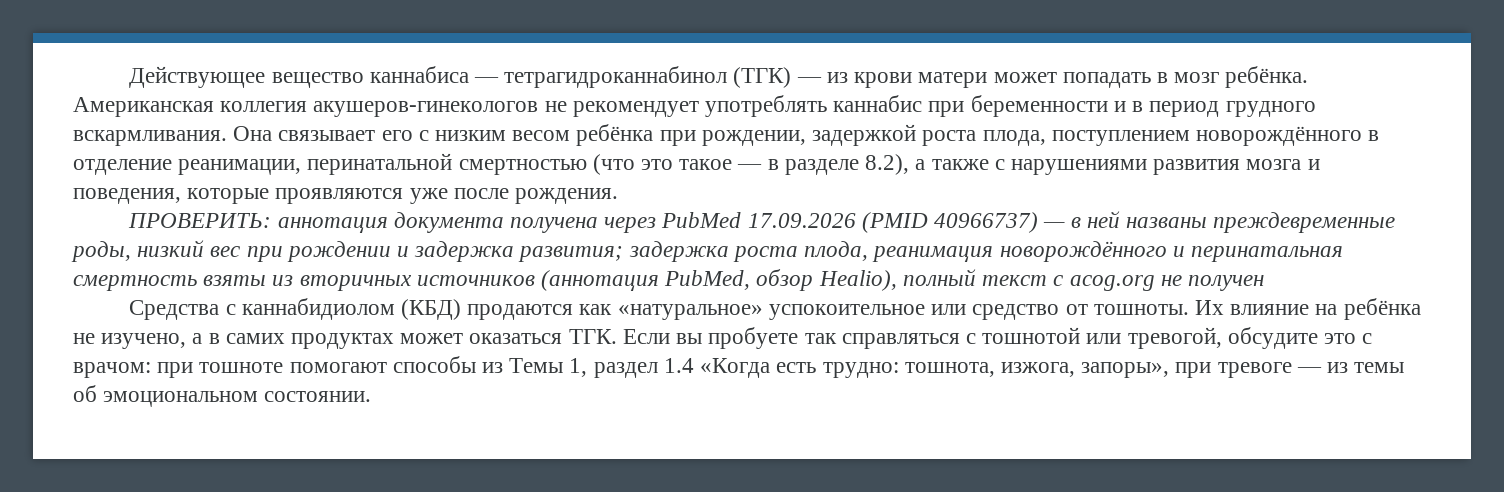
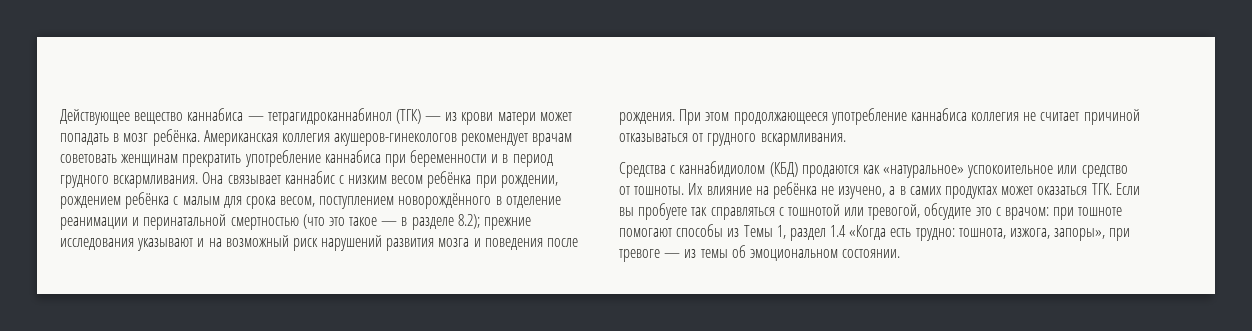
- Американская коллегия акушеров-гинекологов не рекомендует употреблять каннабис при беременности и в период грудного вскармливания.
+ Американская коллегия акушеров-гинекологов рекомендует врачам советовать женщинам прекратить употребление каннабиса при беременности и в период грудного вскармливания.
- Она связывает его с низким весом ребёнка при рождении, задержкой роста плода, поступлением новорождённого в отделение реанимации, перинатальной смертностью (что это такое — в разделе 8.2), а также с нарушениями развития мозга и поведения, которые проявляются уже после рождения.
- ПРОВЕРИТЬ: аннотация документа получена через PubMed 17.09.2026 (PMID 40966737) — в ней названы преждевременные роды, низкий вес при рождении и задержка развития; задержка роста плода, реанимация новорождённого и перинатальная смертность взяты из вторичных источников (аннотация PubMed, обзор Healio), полный текст с acog.org не получен
+ Она связывает каннабис с низким весом ребёнка при рождении, рождением ребёнка с малым для срока весом, поступлением новорождённого в отделение реанимации и перинатальной смертностью (что это такое — в разделе 8.2); прежние исследования указывают и на возможный риск нарушений развития мозга и поведения после рождения. При этом продолжающееся употребление каннабиса коллегия не считает причиной отказываться от грудного вскармливания.

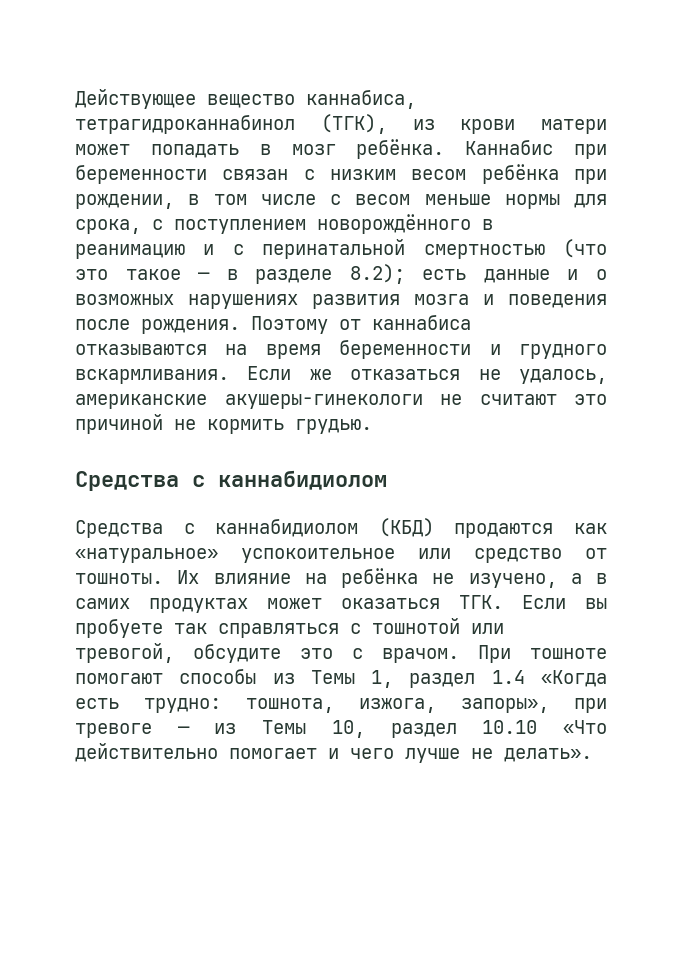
- Действующее вещество каннабиса — тетрагидроканнабинол (ТГК) — из крови матери может попадать в мозг ребёнка.
+ Действующее вещество каннабиса, тетрагидроканнабинол (ТГК), из крови матери может попадать в мозг ребёнка.
- Американская коллегия акушеров-гинекологов рекомендует врачам советовать женщинам прекратить употребление каннабиса при беременности и в период грудного вскармливания. Она связывает каннабис с низким весом ребёнка при рождении, рождением ребёнка с малым для срока весом, поступлением новорождённого в отделение реанимации и перинатальной смертностью (что это такое — в разделе 8.2); прежние исследования указывают и на возможный риск нарушений развития мозга и поведения после рождения.
+ Каннабис при беременности связан с низким весом ребёнка при рождении, в том числе с весом меньше нормы для срока, с поступлением новорождённого в реанимацию и с перинатальной смертностью (что это такое — в разделе 8.2); есть данные и о возможных нарушениях развития мозга и поведения после рождения.
- При этом продолжающееся употребление каннабиса коллегия не считает причиной отказываться от грудного вскармливания.
+ Поэтому от каннабиса отказываются на время беременности и грудного вскармливания. Если же отказаться не удалось, американские акушеры-гинекологи не считают это причиной не кормить грудью.
+ Средства с каннабидиолом
- Их влияние на ребёнка не изучено, а в самих продуктах может оказаться ТГК. Если вы пробуете так справляться с тошнотой или тревогой, обсудите это с врачом: при тошноте помогают способы из Темы 1, раздел 1.4 «Когда есть трудно: тошнота, изжога, запоры», при тревоге — из темы об эмоциональном состоянии.
+ Их влияние на ребёнка не изучено, а в самих продуктах может оказаться ТГК. Если вы пробуете так справляться с тошнотой или тревогой, обсудите это с врачом. При тошноте помогают способы из Темы 1, раздел 1.4 «Когда есть трудно: тошнота, изжога, запоры», при тревоге — из Темы 10, раздел 10.10 «Что действительно помогает и чего лучше не делать».

